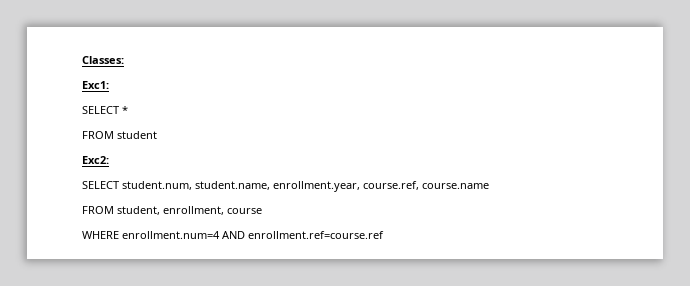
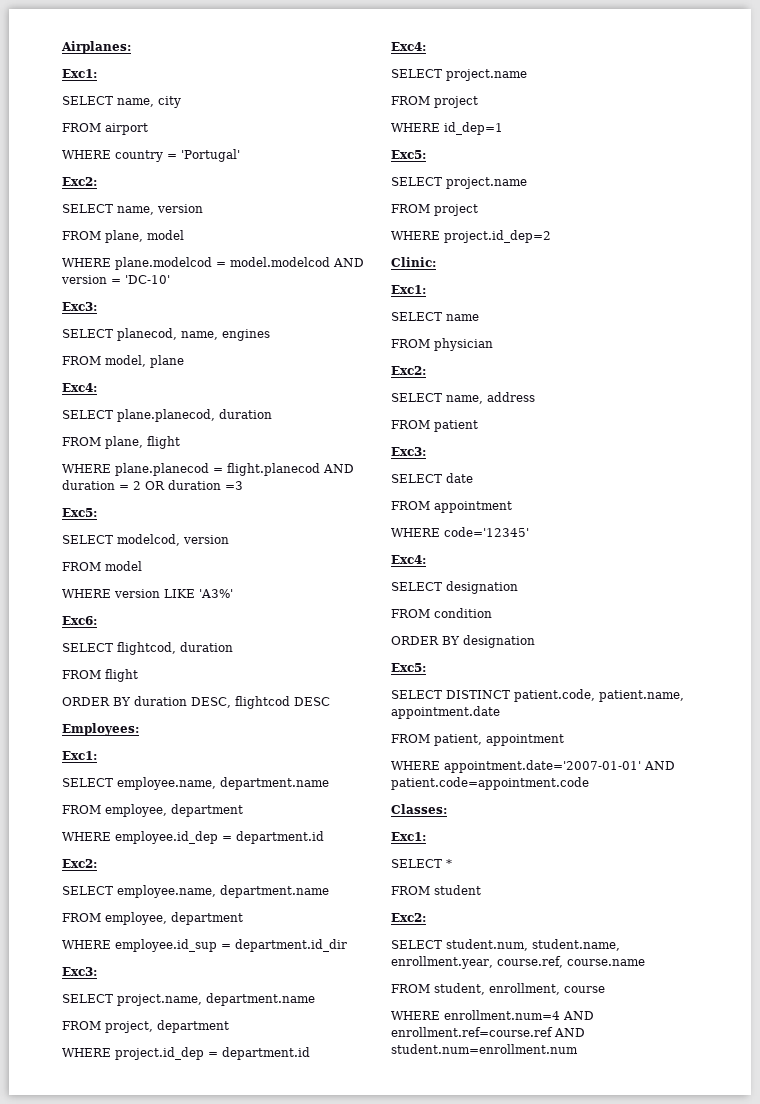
+ Airplanes:
+ Exc1:
+ SELECT name, city
+ FROM airport
+ WHERE country = 'Portugal'
+ Exc2:
+ SELECT name, version
+ FROM plane, model
+ WHERE plane.modelcod = model.modelcod AND version = 'DC-10'
+ Exc3:
+ SELECT planecod, name, engines
+ FROM model, plane
+ Exc4:
+ SELECT plane.planecod, duration
+ FROM plane, flight
+ WHERE plane.planecod = flight.planecod AND duration = 2 OR duration =3
+ Exc5:
+ SELECT modelcod, version
+ FROM model
+ WHERE version LIKE 'A3%'
+ Exc6:
+ SELECT flightcod, duration
+ FROM flight
+ ORDER BY duration DESC, flightcod DESC
+ Employees:
+ Exc1:
+ SELECT employee.name, department.name
+ FROM employee, department
+ WHERE employee.id_dep = department.id
+ Exc2:
+ SELECT employee.name, department.name
+ FROM employee, department
+ WHERE employee.id_sup = department.id_dir
+ Exc3:
+ SELECT project.name, department.name
+ FROM project, department
+ WHERE project.id_dep = department.id
+ Exc4:
+ SELECT project.name
+ FROM project
+ WHERE id_dep=1
+ Exc5:
+ SELECT project.name
+ FROM project
+ WHERE project.id_dep=2
+ Clinic:
+ Exc1:
+ SELECT name
+ FROM physician
+ Exc2:
+ SELECT name, address
+ FROM patient
+ Exc3:
+ SELECT date
+ FROM appointment
+ WHERE code='12345'
+ Exc4:
+ SELECT designation
+ FROM condition
+ ORDER BY designation
+ Exc5:
+ SELECT DISTINCT patient.code, patient.name, appointment.date
+ FROM patient, appointment
+ WHERE appointment.date='2007-01-01' AND patient.code=appointment.code
- WHERE enrollment.num=4 AND enrollment.ref=course.ref
+ WHERE enrollment.num=4 AND enrollment.ref=course.ref AND student.num=enrollment.num

